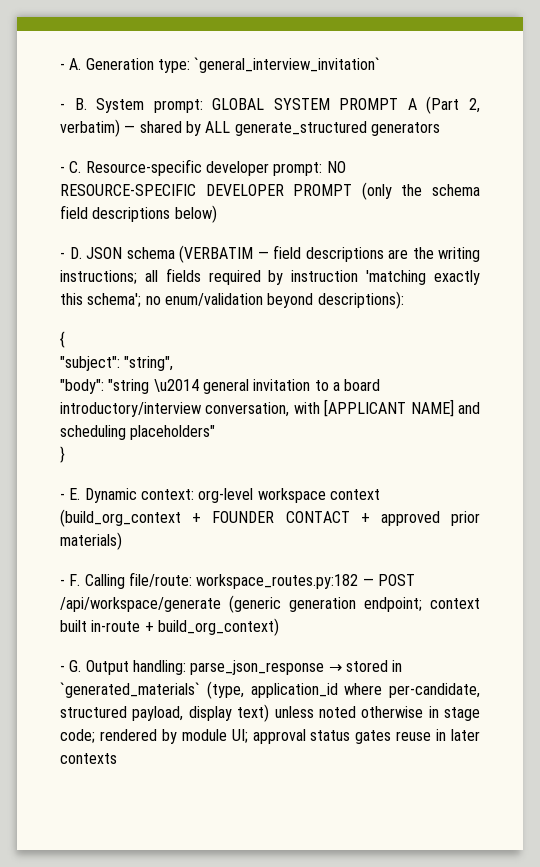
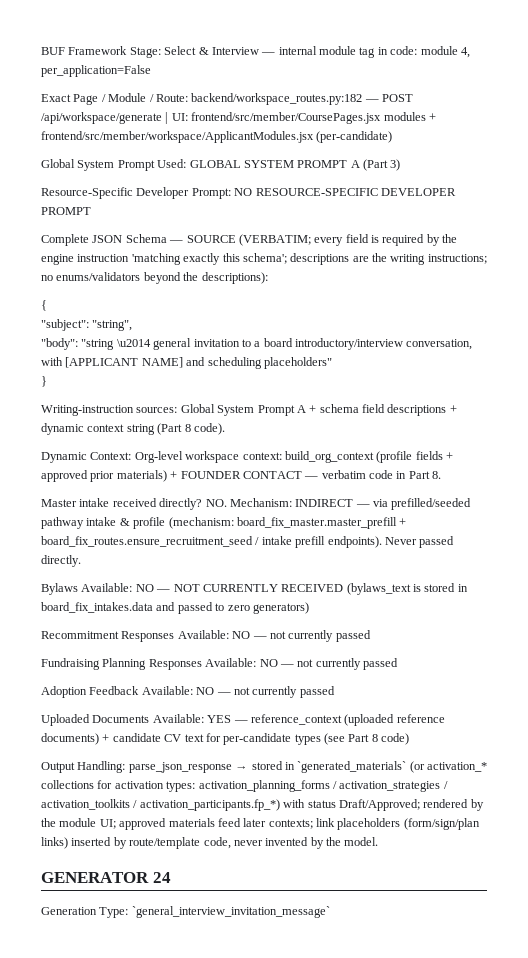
- - A. Generation type: `general_interview_invitation`
- - B. System prompt: GLOBAL SYSTEM PROMPT A (Part 2, verbatim) — shared by ALL generate_structured generators
- - C. Resource-specific developer prompt: NO RESOURCE-SPECIFIC DEVELOPER PROMPT (only the schema field descriptions below)
- - D. JSON schema (VERBATIM — field descriptions are the writing instructions; all fields required by instruction 'matching exactly this schema'; no enum/validation beyond descriptions):
+ BUF Framework Stage: Select & Interview — internal module tag in code: module 4, per_application=False
+ Exact Page / Module / Route: backend/workspace_routes.py:182 — POST /api/workspace/generate | UI: frontend/src/member/CoursePages.jsx modules + frontend/src/member/workspace/ApplicantModules.jsx (per-candidate)
+ Global System Prompt Used: GLOBAL SYSTEM PROMPT A (Part 3)
+ Resource-Specific Developer Prompt: NO RESOURCE-SPECIFIC DEVELOPER PROMPT
+ Complete JSON Schema — SOURCE (VERBATIM; every field is required by the engine instruction 'matching exactly this schema'; descriptions are the writing instructions; no enums/validators beyond the descriptions):
- - E. Dynamic context: org-level workspace context (build_org_context + FOUNDER CONTACT + approved prior materials)
- - F. Calling file/route: workspace_routes.py:182 — POST /api/workspace/generate (generic generation endpoint; context built in-route + build_org_context)
- - G. Output handling: parse_json_response → stored in `generated_materials` (type, application_id where per-candidate, structured payload, display text) unless noted otherwise in stage code; rendered by module UI; approval status gates reuse in later contexts
+ Writing-instruction sources: Global System Prompt A + schema field descriptions + dynamic context string (Part 8 code).
+ Dynamic Context: Org-level workspace context: build_org_context (profile fields + approved prior materials) + FOUNDER CONTACT — verbatim code in Part 8.
+ Master intake received directly? NO. Mechanism: INDIRECT — via prefilled/seeded pathway intake & profile (mechanism: board_fix_master.master_prefill + board_fix_routes.ensure_recruitment_seed / intake prefill endpoints). Never passed directly.
+ Bylaws Available: NO — NOT CURRENTLY RECEIVED (bylaws_text is stored in board_fix_intakes.data and passed to zero generators)
+ Recommitment Responses Available: NO — not currently passed
+ Fundraising Planning Responses Available: NO — not currently passed
+ Adoption Feedback Available: NO — not currently passed
+ Uploaded Documents Available: YES — reference_context (uploaded reference documents) + candidate CV text for per-candidate types (see Part 8 code)
+ Output Handling: parse_json_response → stored in `generated_materials` (or activation_* collections for activation types: activation_planning_forms / activation_strategies / activation_toolkits / activation_participants.fp_*) with status Draft/Approved; rendered by the module UI; approved materials feed later contexts; link placeholders (form/sign/plan links) inserted by route/template code, never invented by the model.
+ GENERATOR 24
+ Generation Type: `general_interview_invitation_message`

